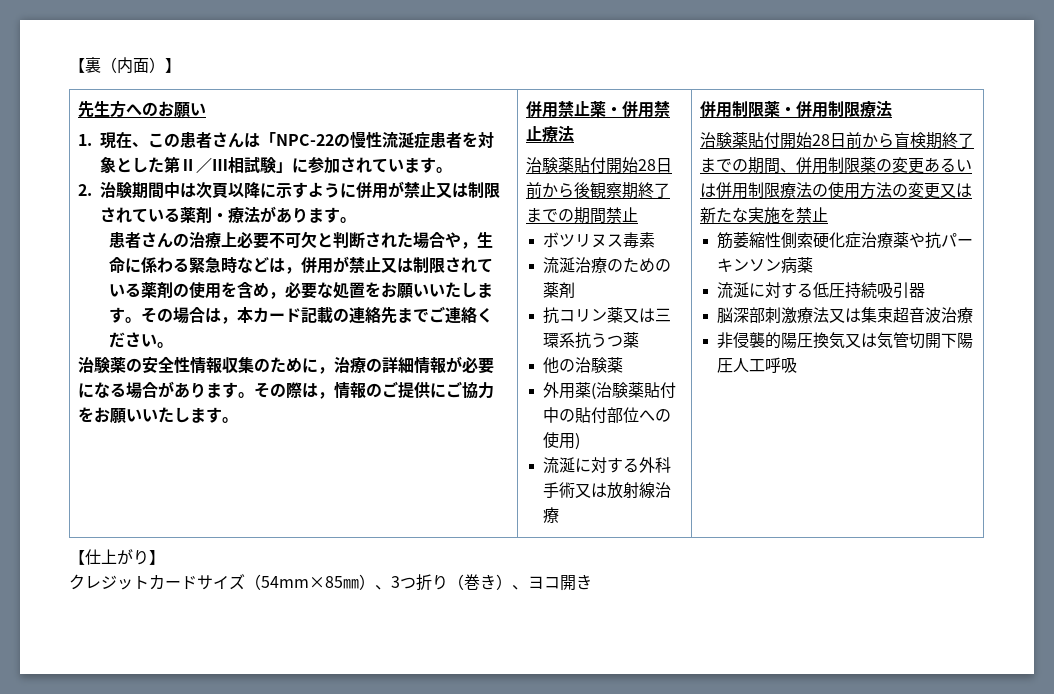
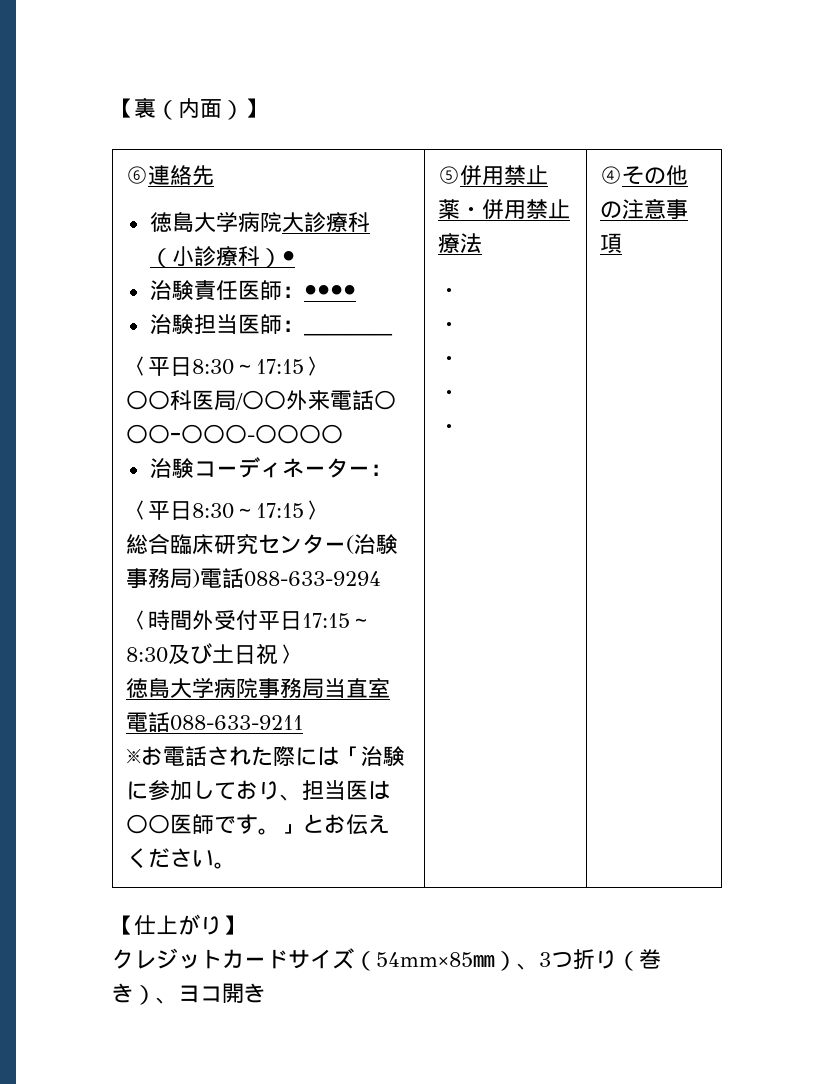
- 先生方へのお願い
- 1.現在、この患者さんは「NPC-22の慢性流涎症患者を対象とした第Ⅱ／Ⅲ相試験」に参加されています。
- 2.治験期間中は次頁以降に示すように併用が禁止又は制限されている薬剤・療法があります。
- 患者さんの治療上必要不可欠と判断された場合や，生命に係わる緊急時などは，併用が禁止又は制限されている薬剤の使用を含め，必要な処置をお願いいたします。その場合は，本カード記載の連絡先までご連絡ください。
- 治験薬の安全性情報収集のために，治療の詳細情報が必要になる場合があります。その際は，情報のご提供にご協力をお願いいたします。 | 併用禁止薬・併用禁止療法
- 治験薬貼付開始28日前から後観察期終了までの期間禁止
- ボツリヌス毒素
- 流涎治療のための薬剤
- 抗コリン薬又は三環系抗うつ薬
- 他の治験薬
- 外用薬(治験薬貼付中の貼付部位への使用)
- 流涎に対する外科手術又は放射線治療 | 併用制限薬・併用制限療法
- 治験薬貼付開始28日前から盲検期終了までの期間、併用制限薬の変更あるいは併用制限療法の使用方法の変更又は新たな実施を禁止
- 筋萎縮性側索硬化症治療薬や抗パーキンソン病薬
- 流涎に対する低圧持続吸引器
- 脳深部刺激療法又は集束超音波治療
- 非侵襲的陽圧換気又は気管切開下陽圧人工呼吸
+ ⑥連絡先
+ 徳島大学病院大診療科（小診療科）●
+ 治験責任医師：●●●●
+ 治験担当医師：＿＿＿＿
+ 〈平日8:30～17:15〉
+ 〇〇科医局/〇〇外来電話〇〇〇ｰ〇〇〇-〇〇〇〇
+ 治験コーディネーター：
+ 〈平日8:30～17:15〉
+ 総合臨床研究センター(治験事務局)電話088-633-9294
+ 〈時間外受付平日17:15～8:30及び土日祝〉
+ 徳島大学病院事務局当直室電話088-633-9211
+ ※お電話された際には「治験に参加しており、担当医は〇〇医師です。」とお伝えください。 | ⑤併用禁止薬・併用禁止療法
+ ・
+ ・
+ ・
+ ・
+ ・ | ④その他の注意事項

